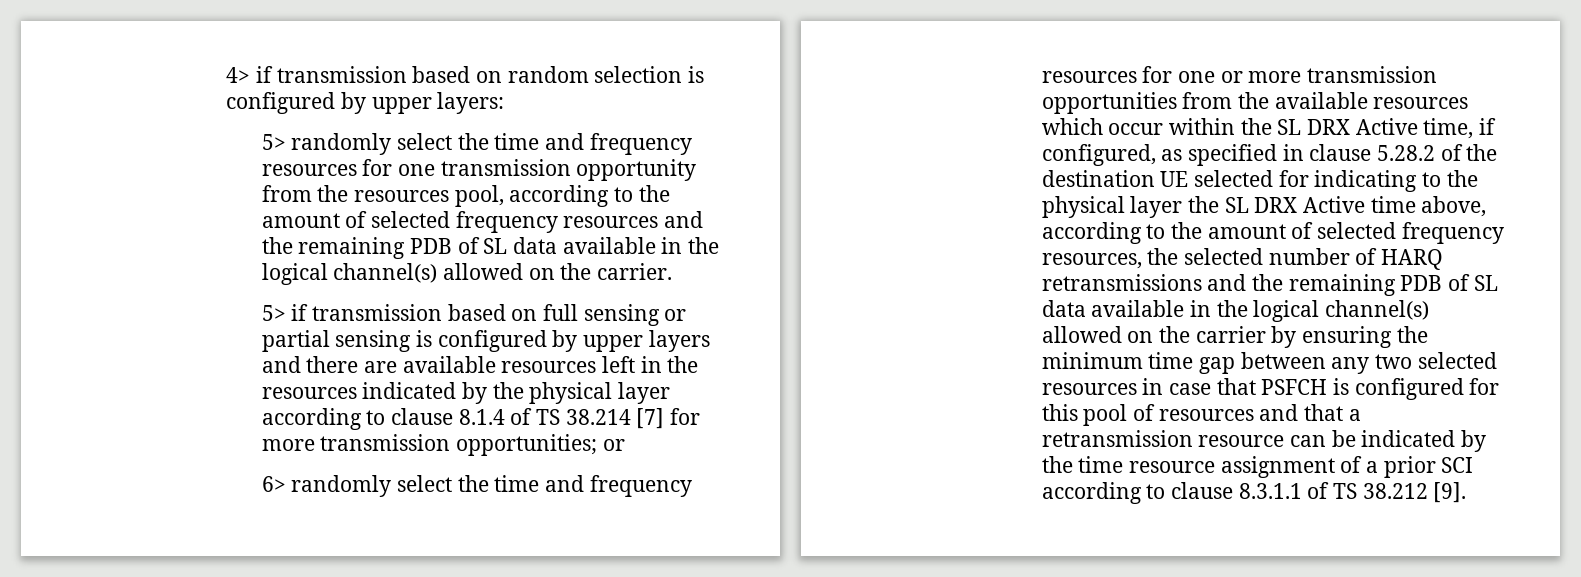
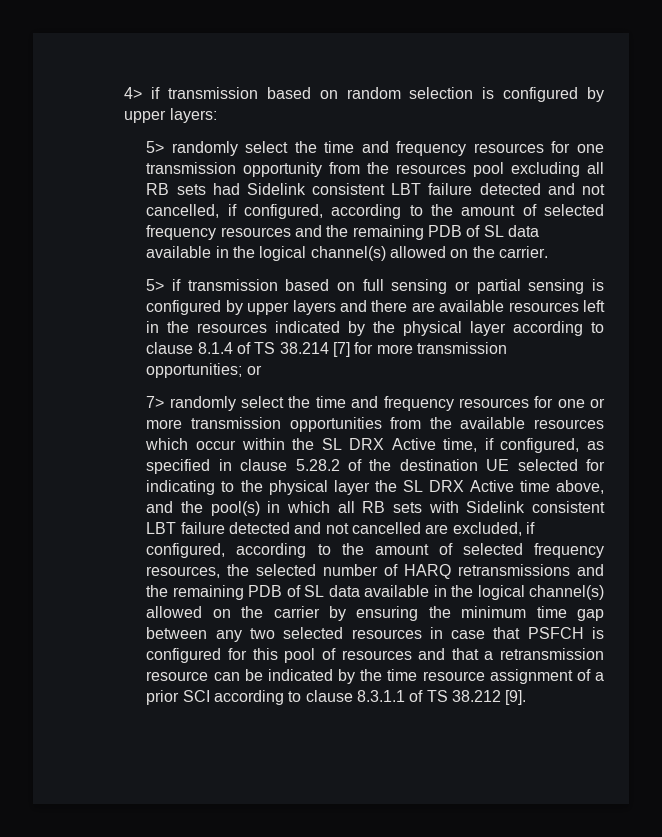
- 5> randomly select the time and frequency resources for one transmission opportunity from the resources pool, according to the amount of selected frequency resources and the remaining PDB of SL data available in the logical channel(s) allowed on the carrier.
+ 5> randomly select the time and frequency resources for one transmission opportunity from the resources pool excluding all RB sets had Sidelink consistent LBT failure detected and not cancelled, if configured, according to the amount of selected frequency resources and the remaining PDB of SL data available in the logical channel(s) allowed on the carrier.
- 6> randomly select the time and frequency resources for one or more transmission opportunities from the available resources which occur within the SL DRX Active time, if configured, as specified in clause 5.28.2 of the destination UE selected for indicating to the physical layer the SL DRX Active time above, according to the amount of selected frequency resources, the selected number of HARQ retransmissions and the remaining PDB of SL data available in the logical channel(s) allowed on the carrier by ensuring the minimum time gap between any two selected resources in case that PSFCH is configured for this pool of resources and that a retransmission resource can be indicated by the time resource assignment of a prior SCI according to clause 8.3.1.1 of TS 38.212 [9].
+ 7> randomly select the time and frequency resources for one or more transmission opportunities from the available resources which occur within the SL DRX Active time, if configured, as specified in clause 5.28.2 of the destination UE selected for indicating to the physical layer the SL DRX Active time above, and the pool(s) in which all RB sets with Sidelink consistent LBT failure detected and not cancelled are excluded, if configured, according to the amount of selected frequency resources, the selected number of HARQ retransmissions and the remaining PDB of SL data available in the logical channel(s) allowed on the carrier by ensuring the minimum time gap between any two selected resources in case that PSFCH is configured for this pool of resources and that a retransmission resource can be indicated by the time resource assignment of a prior SCI according to clause 8.3.1.1 of TS 38.212 [9].

